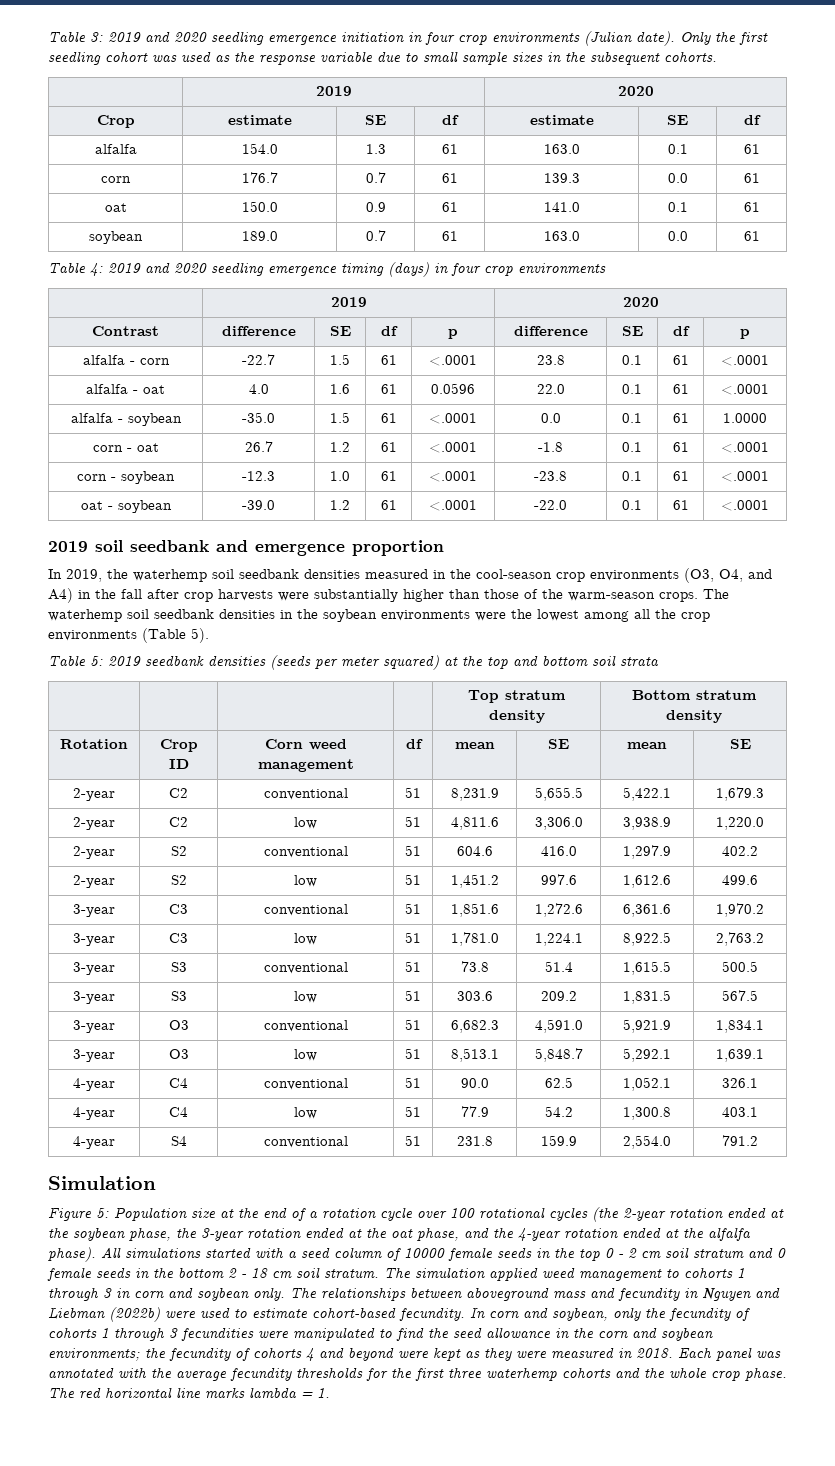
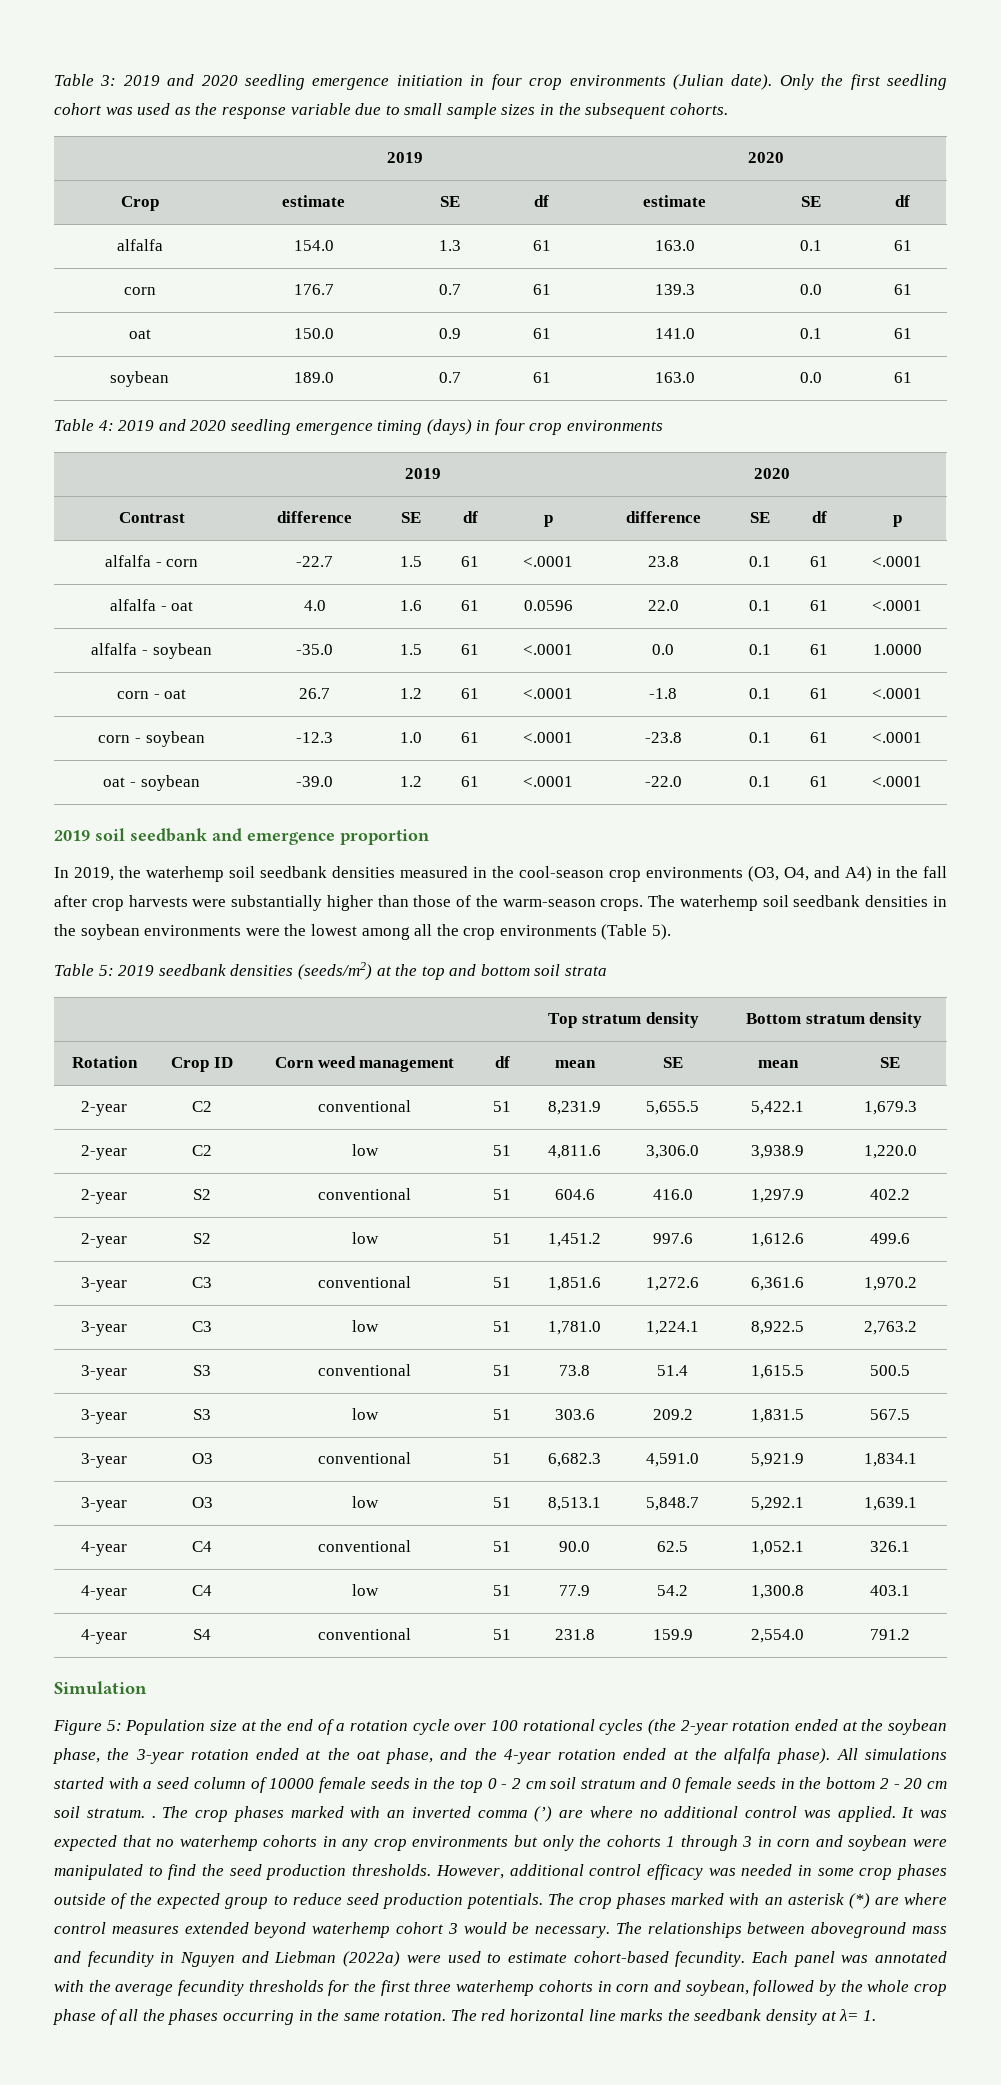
- Table 5: 2019 seedbank densities (seeds per meter squared) at the top and bottom soil strata
+ Table 5: 2019 seedbank densities (seeds/m2) at the top and bottom soil strata
- All simulations started with a seed column of 10000 female seeds in the top 0 - 2 cm soil stratum and 0 female seeds in the bottom 2 - 18 cm soil stratum. The simulation applied weed management to cohorts 1 through 3 in corn and soybean only.
+ All simulations started with a seed column of 10000 female seeds in the top 0 - 2 cm soil stratum and 0 female seeds in the bottom 2 - 20 cm soil stratum. . The crop phases marked with an inverted comma (’) are where no additional control was applied. It was expected that no waterhemp cohorts in any crop environments but only the cohorts 1 through 3 in corn and soybean were manipulated to find the seed production thresholds. However, additional control efficacy was needed in some crop phases outside of the expected group to reduce seed production potentials. The crop phases marked with an asterisk (*) are where control measures extended beyond waterhemp cohort 3 would be necessary.
- The relationships between aboveground mass and fecundity in Nguyen and Liebman (2022b) were used to estimate cohort-based fecundity.
+ The relationships between aboveground mass and fecundity in Nguyen and Liebman (2022a) were used to estimate cohort-based fecundity.
- In corn and soybean, only the fecundity of cohorts 1 through 3 fecundities were manipulated to find the seed allowance in the corn and soybean environments; the fecundity of cohorts 4 and beyond were kept as they were measured in 2018.
- Each panel was annotated with the average fecundity thresholds for the first three waterhemp cohorts and the whole crop phase.
+ Each panel was annotated with the average fecundity thresholds for the first three waterhemp cohorts in corn and soybean, followed by the whole crop phase of all the phases occurring in the same rotation.
- The red horizontal line marks lambda = 1.
+ The red horizontal line marks the seedbank density at λ= 1.

